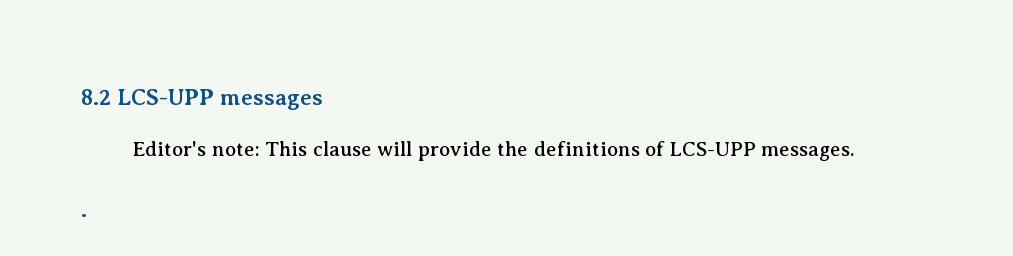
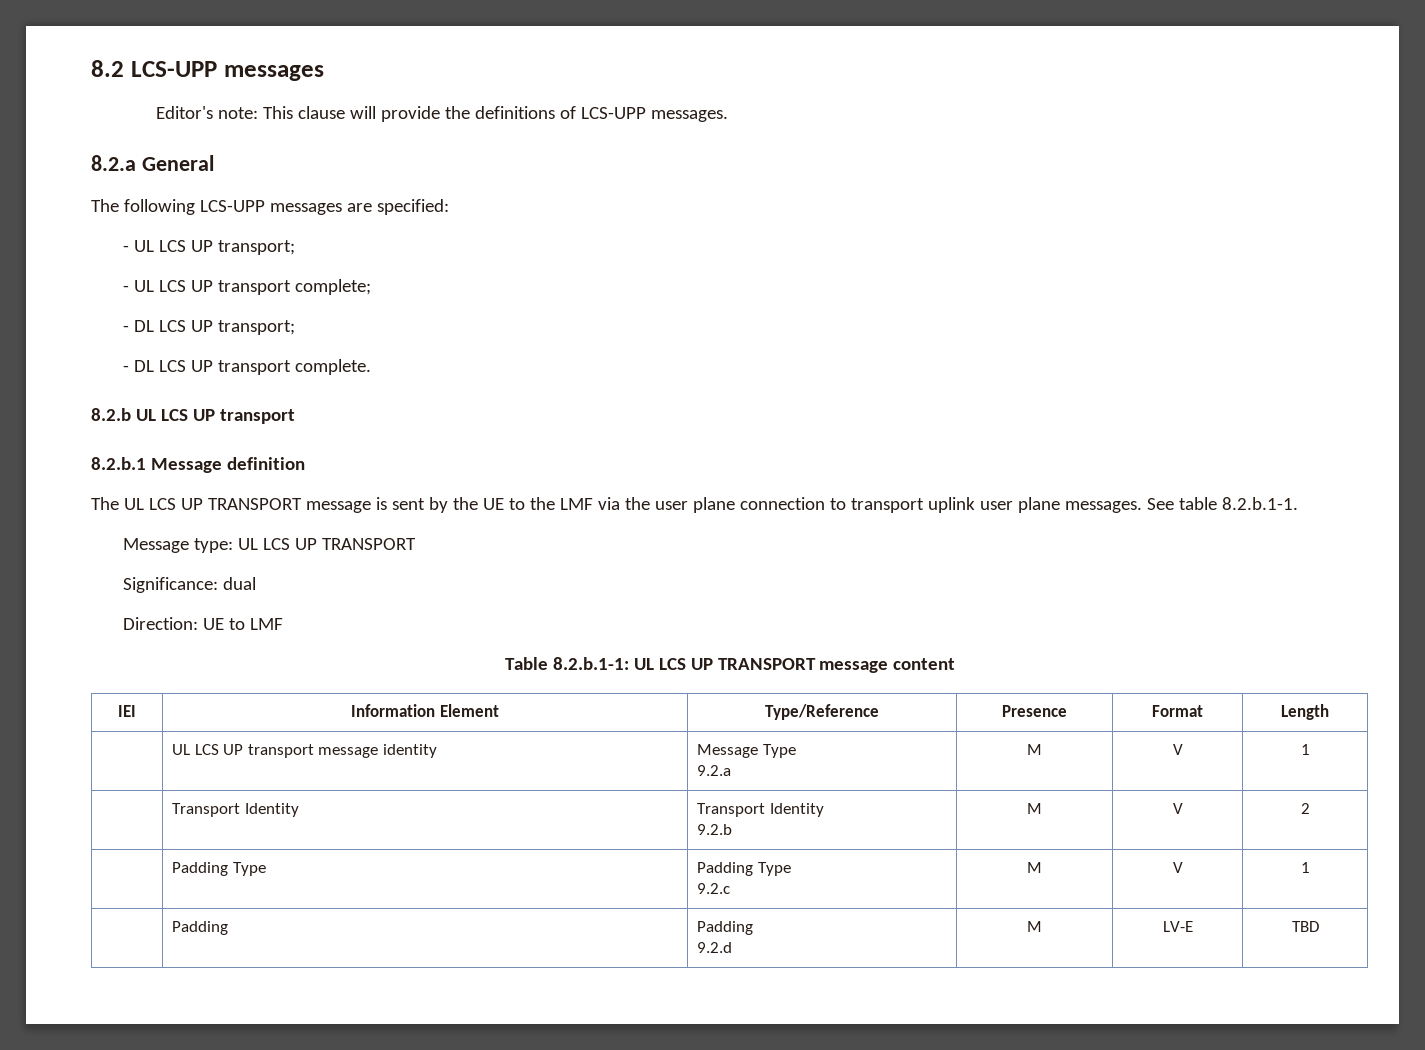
- .
+ 8.2.a General
+ The following LCS-UPP messages are specified:
+ - UL LCS UP transport;
+ - UL LCS UP transport complete;
+ - DL LCS UP transport;
+ - DL LCS UP transport complete.
+ 8.2.b UL LCS UP transport
+ 8.2.b.1 Message definition
+ The UL LCS UP TRANSPORT message is sent by the UE to the LMF via the user plane connection to transport uplink user plane messages. See table 8.2.b.1-1.
+ Message type: UL LCS UP TRANSPORT
+ Significance: dual
+ Direction: UE to LMF
+ Table 8.2.b.1-1: UL LCS UP TRANSPORT message content
+ IEI | Information Element | Type/Reference | Presence | Format | Length
+ | UL LCS UP transport message identity | Message Type
+ 9.2.a | M | V | 1
+ | Transport Identity | Transport Identity
+ 9.2.b | M | V | 2
+ | Padding Type | Padding Type
+ 9.2.c | M | V | 1
+ | Padding | Padding
+ 9.2.d | M | LV-E | TBD

